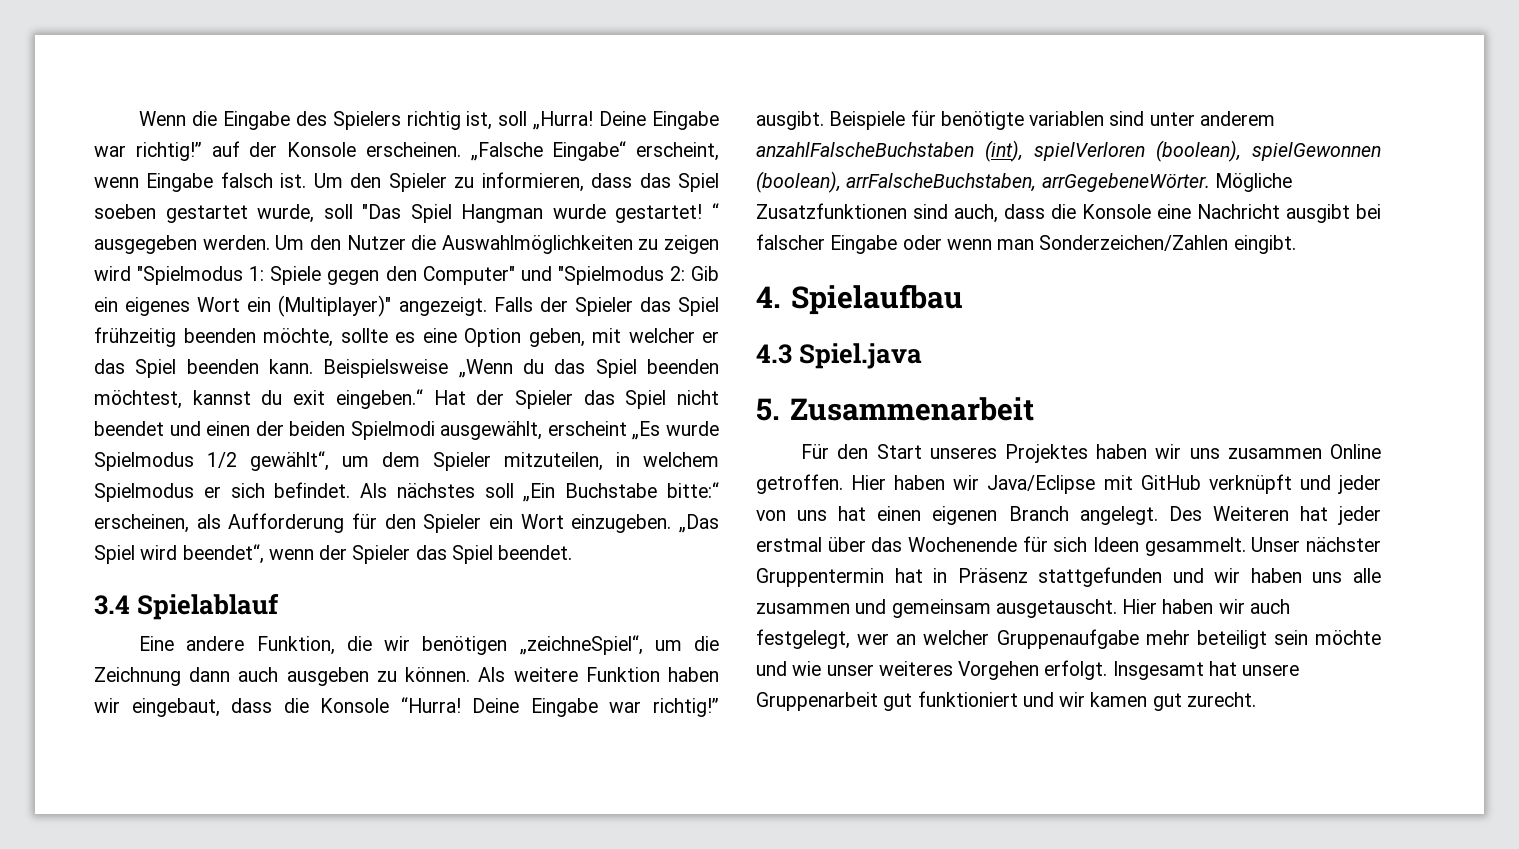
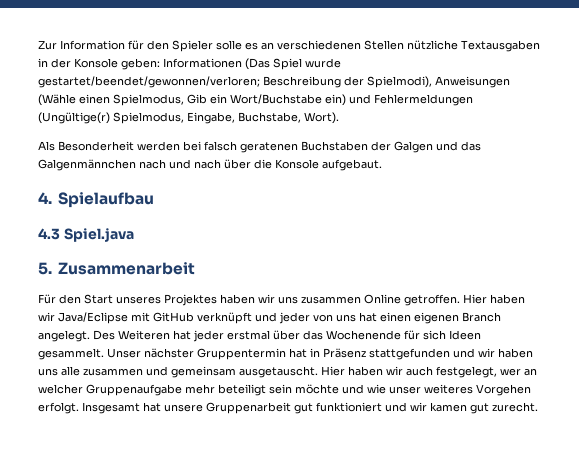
- Wenn die Eingabe des Spielers richtig ist, soll „Hurra! Deine Eingabe war richtig!” auf der Konsole erscheinen. „Falsche Eingabe“ erscheint, wenn Eingabe falsch ist. Um den Spieler zu informieren, dass das Spiel soeben gestartet wurde, soll "Das Spiel Hangman wurde gestartet! “ ausgegeben werden. Um den Nutzer die Auswahlmöglichkeiten zu zeigen wird "Spielmodus 1: Spiele gegen den Computer" und "Spielmodus 2: Gib ein eigenes Wort ein (Multiplayer)" angezeigt. Falls der Spieler das Spiel frühzeitig beenden möchte, sollte es eine Option geben, mit welcher er das Spiel beenden kann. Beispielsweise „Wenn du das Spiel beenden möchtest, kannst du exit eingeben.“ Hat der Spieler das Spiel nicht beendet und einen der beiden Spielmodi ausgewählt, erscheint „Es wurde Spielmodus 1/2 gewählt“, um dem Spieler mitzuteilen, in welchem Spielmodus er sich befindet. Als nächstes soll „Ein Buchstabe bitte:“ erscheinen, als Aufforderung für den Spieler ein Wort einzugeben. „Das Spiel wird beendet“, wenn der Spieler das Spiel beendet.
- 3.4 Spielablauf
- Eine andere Funktion, die wir benötigen „zeichneSpiel“, um die Zeichnung dann auch ausgeben zu können. Als weitere Funktion haben wir eingebaut, dass die Konsole “Hurra! Deine Eingabe war richtig!” ausgibt. Beispiele für benötigte variablen sind unter anderem anzahlFalscheBuchstaben (int), spielVerloren (boolean), spielGewonnen (boolean), arrFalscheBuchstaben, arrGegebeneWörter. Mögliche Zusatzfunktionen sind auch, dass die Konsole eine Nachricht ausgibt bei falscher Eingabe oder wenn man Sonderzeichen/Zahlen eingibt.
+ Zur Information für den Spieler solle es an verschiedenen Stellen nützliche Textausgaben in der Konsole geben: Informationen (Das Spiel wurde gestartet/beendet/gewonnen/verloren; Beschreibung der Spielmodi), Anweisungen (Wähle einen Spielmodus, Gib ein Wort/Buchstabe ein) und Fehlermeldungen (Ungültige(r) Spielmodus, Eingabe, Buchstabe, Wort).
+ Als Besonderheit werden bei falsch geratenen Buchstaben der Galgen und das Galgenmännchen nach und nach über die Konsole aufgebaut.

